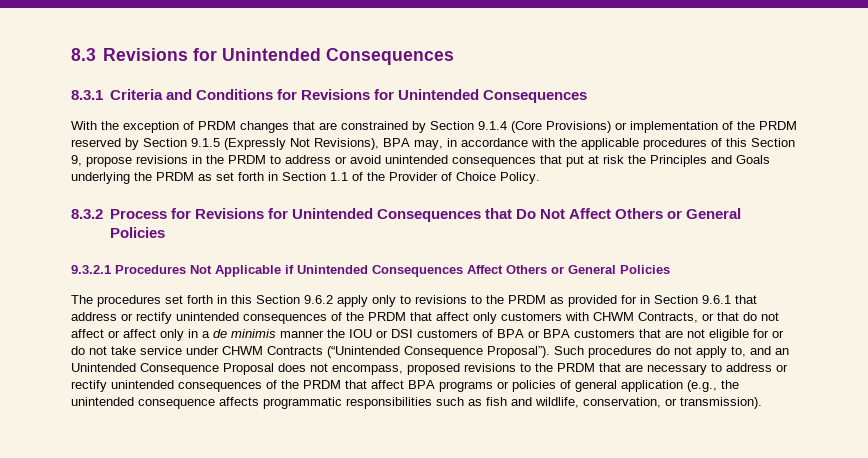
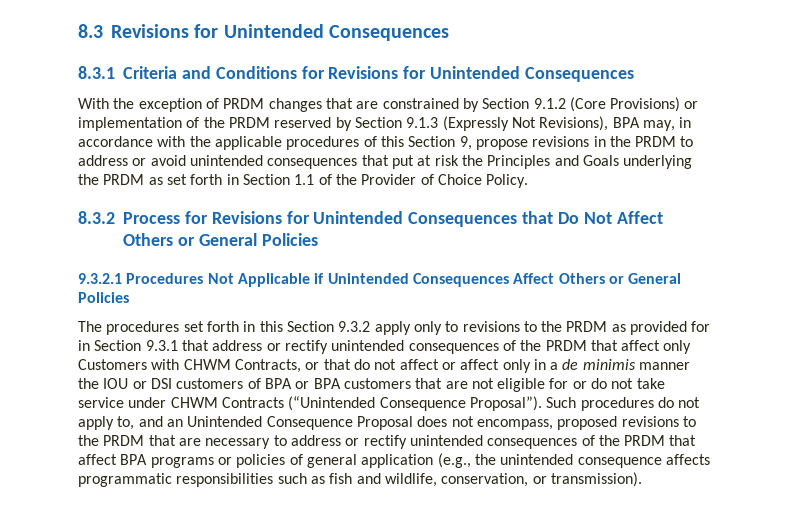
- With the exception of PRDM changes that are constrained by Section 9.1.4 (Core Provisions) or implementation of the PRDM reserved by Section 9.1.5 (Expressly Not Revisions), BPA may, in accordance with the applicable procedures of this Section 9, propose revisions in the PRDM to address or avoid unintended consequences that put at risk the Principles and Goals underlying the PRDM as set forth in Section 1.1 of the Provider of Choice Policy.
+ With the exception of PRDM changes that are constrained by Section 9.1.2 (Core Provisions) or implementation of the PRDM reserved by Section 9.1.3 (Expressly Not Revisions), BPA may, in accordance with the applicable procedures of this Section 9, propose revisions in the PRDM to address or avoid unintended consequences that put at risk the Principles and Goals underlying the PRDM as set forth in Section 1.1 of the Provider of Choice Policy.
- The procedures set forth in this Section 9.6.2 apply only to revisions to the PRDM as provided for in Section 9.6.1 that address or rectify unintended consequences of the PRDM that affect only customers with CHWM Contracts, or that do not affect or affect only in a de minimis manner the IOU or DSI customers of BPA or BPA customers that are not eligible for or do not take service under CHWM Contracts (“Unintended Consequence Proposal”).
+ The procedures set forth in this Section 9.3.2 apply only to revisions to the PRDM as provided for in Section 9.3.1 that address or rectify unintended consequences of the PRDM that affect only Customers with CHWM Contracts, or that do not affect or affect only in a de minimis manner the IOU or DSI customers of BPA or BPA customers that are not eligible for or do not take service under CHWM Contracts (“Unintended Consequence Proposal”).

